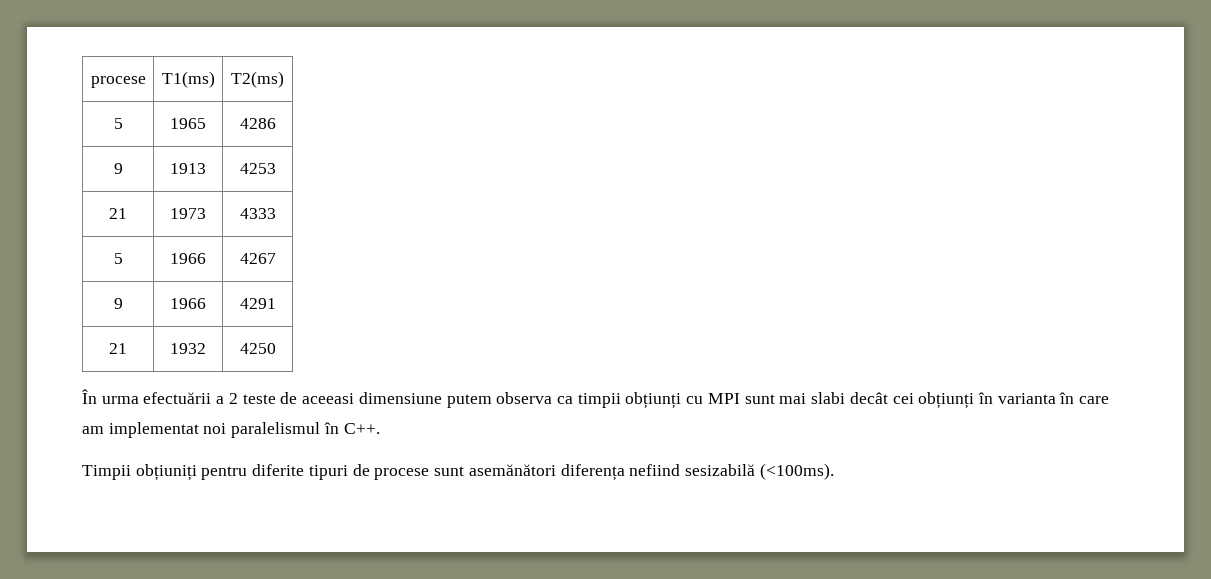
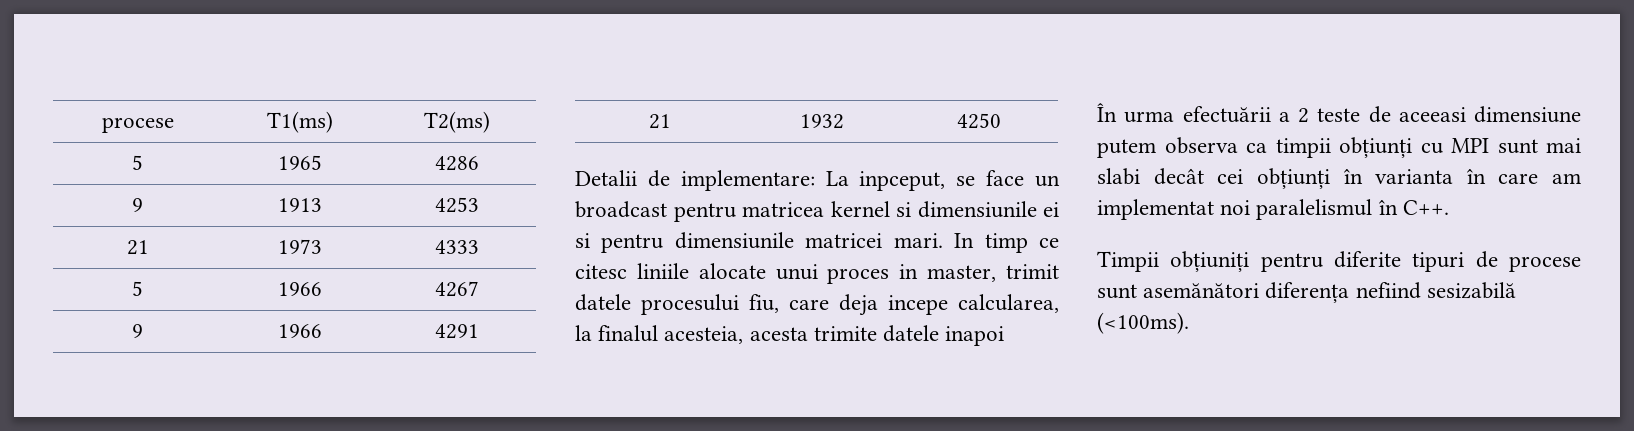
+ Detalii de implementare: La inpceput, se face un broadcast pentru matricea kernel si dimensiunile ei si pentru dimensiunile matricei mari. In timp ce citesc liniile alocate unui proces in master, trimit datele procesului fiu, care deja incepe calcularea, la finalul acesteia, acesta trimite datele inapoi

